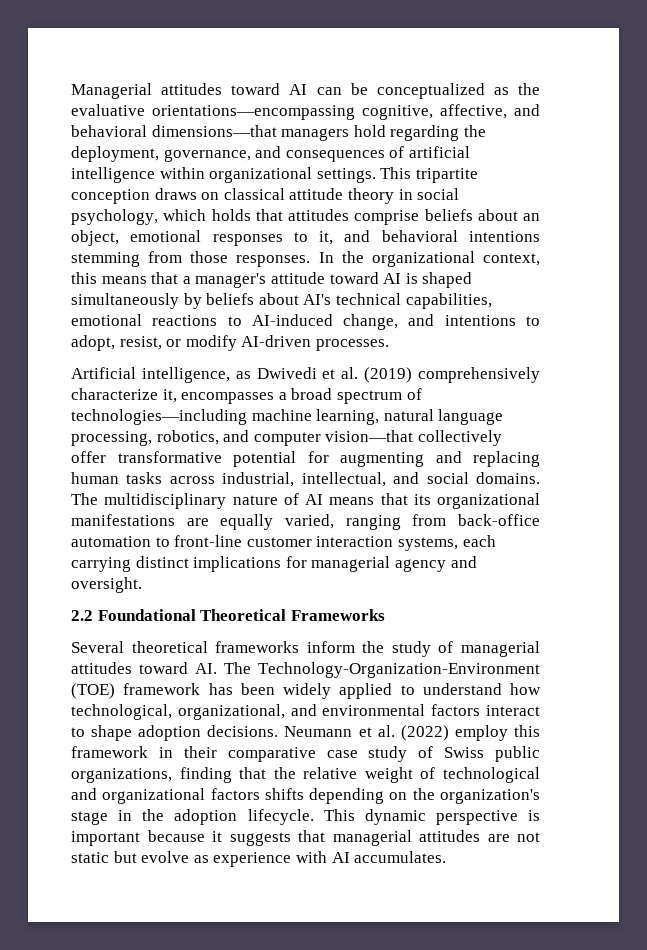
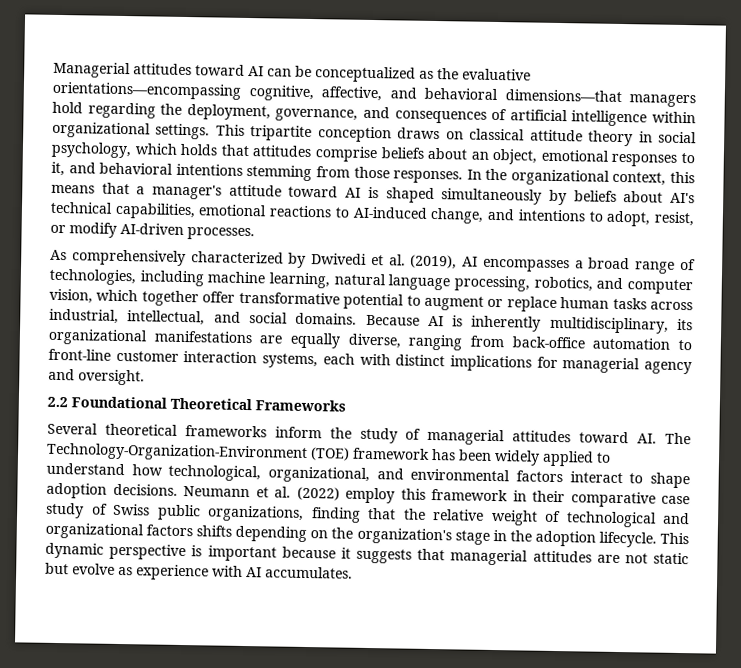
- Artificial intelligence, as Dwivedi et al. (2019) comprehensively characterize it, encompasses a broad spectrum of technologies—including machine learning, natural language processing, robotics, and computer vision—that collectively offer transformative potential for augmenting and replacing human tasks across industrial, intellectual, and social domains.
+ As comprehensively characterized by Dwivedi et al. (2019), AI encompasses a broad range of technologies, including machine learning, natural language processing, robotics, and computer vision, which together offer transformative potential to augment or replace human tasks across industrial, intellectual, and social domains.
- The multidisciplinary nature of AI means that its organizational manifestations are equally varied, ranging from back-office automation to front-line customer interaction systems, each carrying distinct implications for managerial agency and oversight.
+ Because AI is inherently multidisciplinary, its organizational manifestations are equally diverse, ranging from back-office automation to front-line customer interaction systems, each with distinct implications for managerial agency and oversight.

